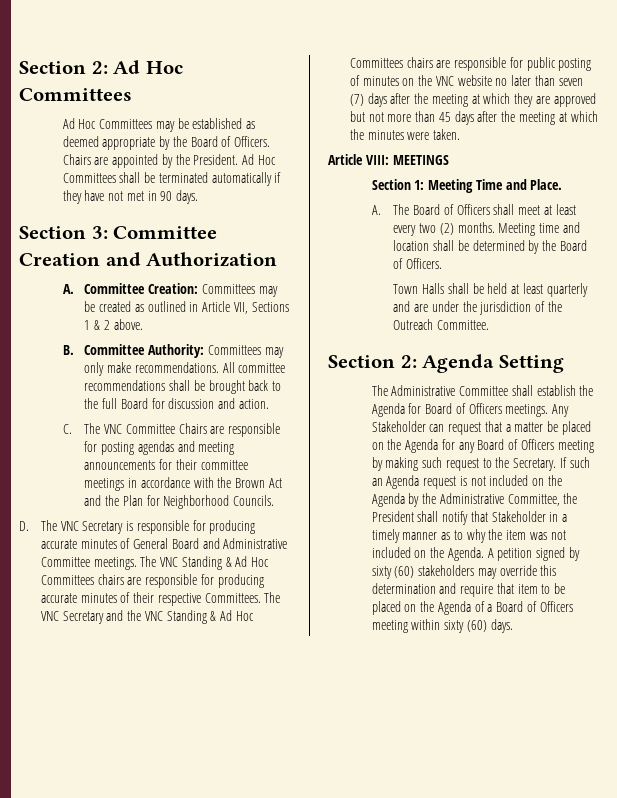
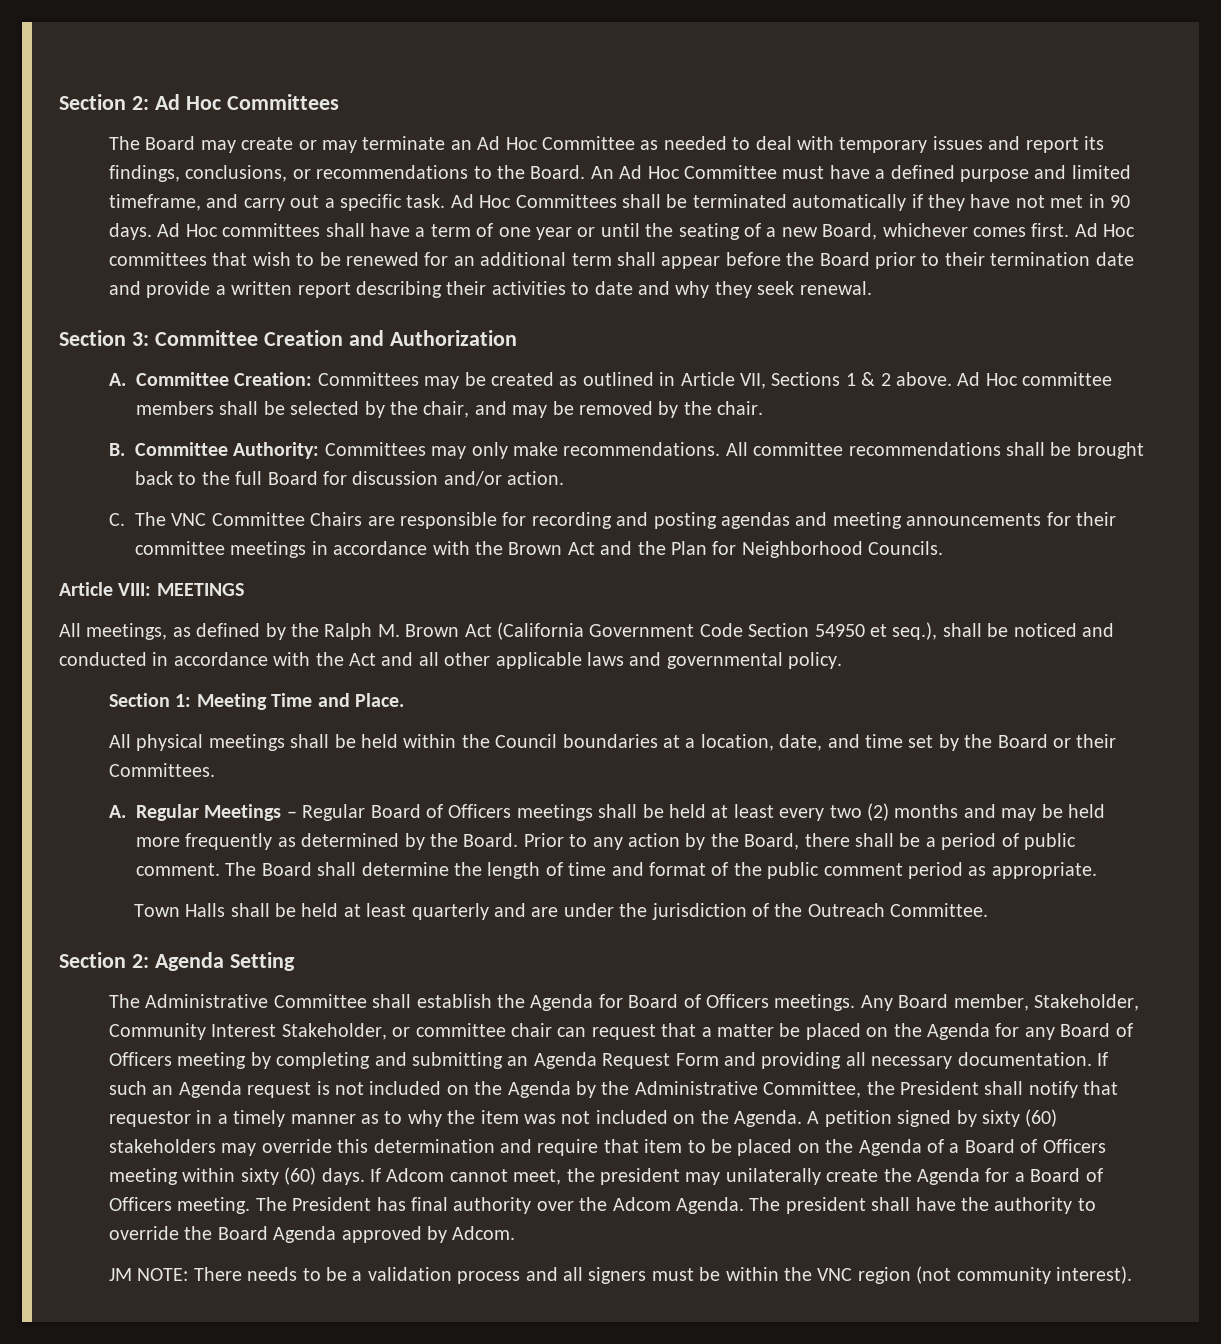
- Ad Hoc Committees may be established as deemed appropriate by the Board of Officers. Chairs are appointed by the President.
+ The Board may create or may terminate an Ad Hoc Committee as needed to deal with temporary issues and report its findings, conclusions, or recommendations to the Board. An Ad Hoc Committee must have a defined purpose and limited timeframe, and carry out a specific task.
+ Ad Hoc committees shall have a term of one year or until the seating of a new Board, whichever comes first. Ad Hoc committees that wish to be renewed for an additional term shall appear before the Board prior to their termination date and provide a written report describing their activities to date and why they seek renewal.
+ Ad Hoc committee members shall be selected by the chair, and may be removed by the chair.
- All committee recommendations shall be brought back to the full Board for discussion and action.
+ All committee recommendations shall be brought back to the full Board for discussion and/or action.
- C. The VNC Committee Chairs are responsible for posting agendas and meeting announcements for their committee meetings in accordance with the Brown Act and the Plan for Neighborhood Councils.
+ C. The VNC Committee Chairs are responsible for recording and posting agendas and meeting announcements for their committee meetings in accordance with the Brown Act and the Plan for Neighborhood Councils.
- D. The VNC Secretary is responsible for producing accurate minutes of General Board and Administrative Committee meetings. The VNC Standing & Ad Hoc Committees chairs are responsible for producing accurate minutes of their respective Committees. The VNC Secretary and the VNC Standing & Ad Hoc Committees chairs are responsible for public posting of minutes on the VNC website no later than seven (7) days after the meeting at which they are approved but not more than 45 days after the meeting at which the minutes were taken.
  Article VIII: MEETINGS
+ All meetings, as defined by the Ralph M. Brown Act (California Government Code Section 54950 et seq.), shall be noticed and conducted in accordance with the Act and all other applicable laws and governmental policy.
- A. The Board of Officers shall meet at least every two (2) months. Meeting time and location shall be determined by the Board of Officers.
+ All physical meetings shall be held within the Council boundaries at a location, date, and time set by the Board or their Committees.
+ A. Regular Meetings – Regular Board of Officers meetings shall be held at least every two (2) months and may be held more frequently as determined by the Board. Prior to any action by the Board, there shall be a period of public comment. The Board shall determine the length of time and format of the public comment period as appropriate.
- Any Stakeholder can request that a matter be placed on the Agenda for any Board of Officers meeting by making such request to the Secretary.
+ Any Board member, Stakeholder, Community Interest Stakeholder, or committee chair can request that a matter be placed on the Agenda for any Board of Officers meeting by completing and submitting an Agenda Request Form and providing all necessary documentation.
- If such an Agenda request is not included on the Agenda by the Administrative Committee, the President shall notify that Stakeholder in a timely manner as to why the item was not included on the Agenda.
+ If such an Agenda request is not included on the Agenda by the Administrative Committee, the President shall notify that requestor in a timely manner as to why the item was not included on the Agenda.
+ If Adcom cannot meet, the president may unilaterally create the Agenda for a Board of Officers meeting. The President has final authority over the Adcom Agenda. The president shall have the authority to override the Board Agenda approved by Adcom.
+ JM NOTE: There needs to be a validation process and all signers must be within the VNC region (not community interest).

